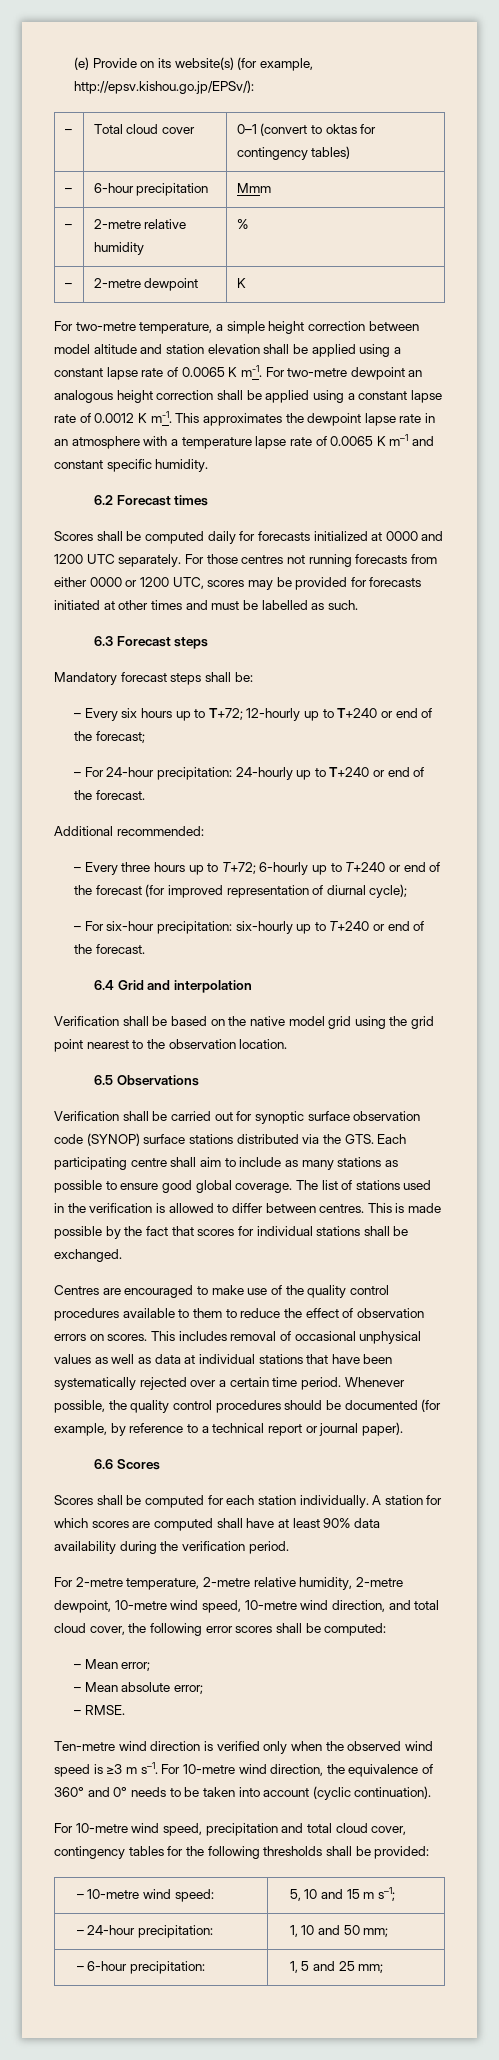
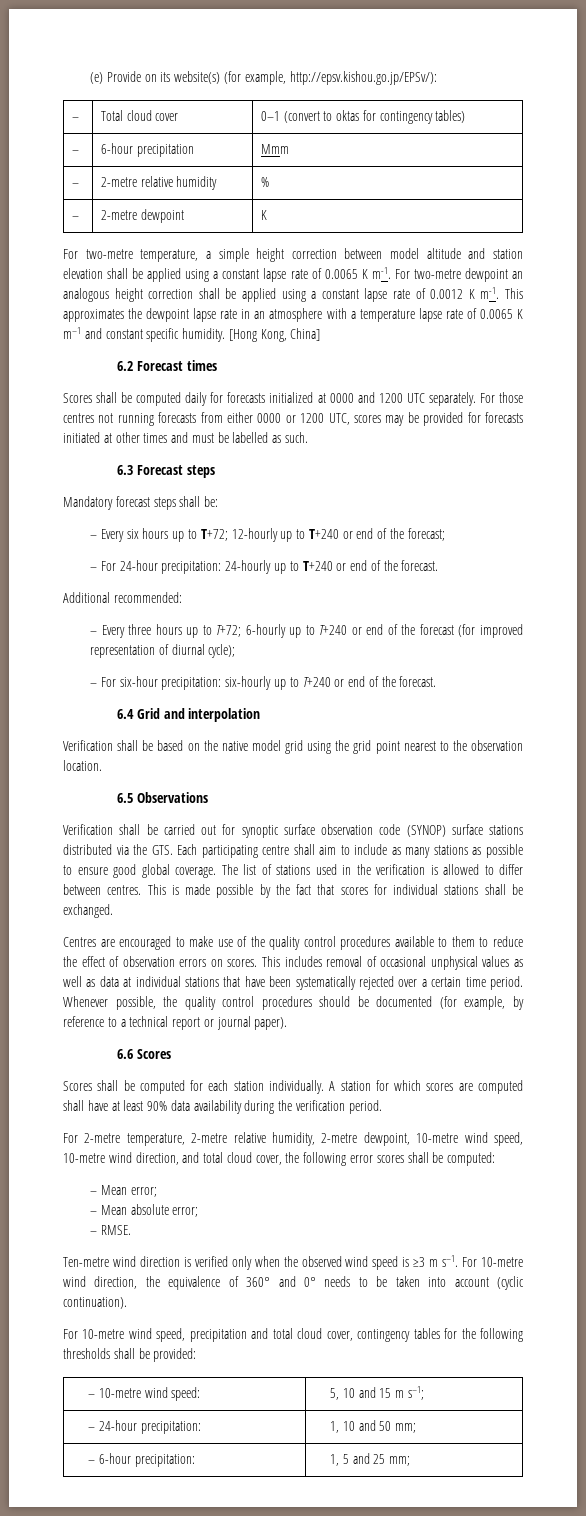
+ [Hong Kong, China]

